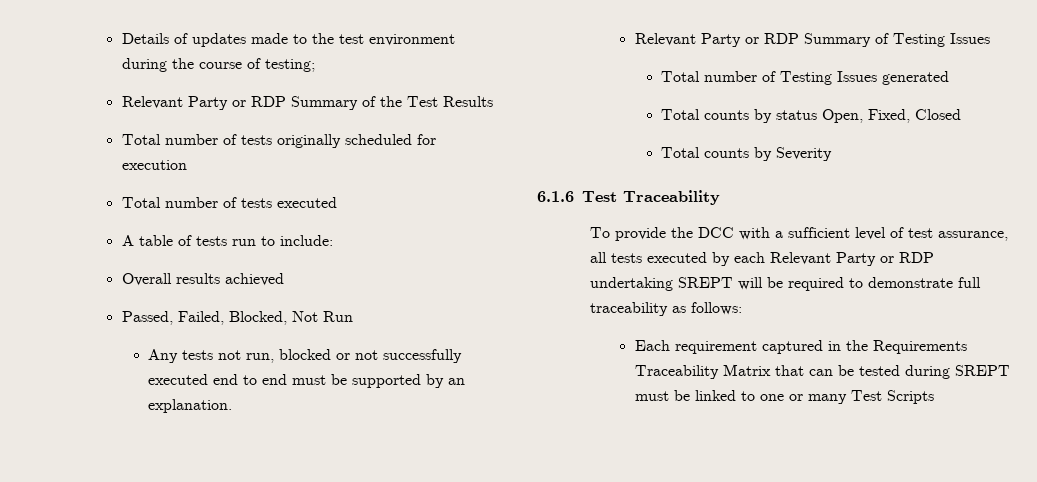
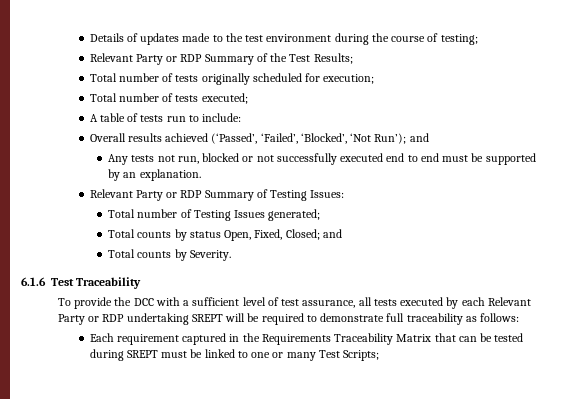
- Relevant Party or RDP Summary of the Test Results
+ Relevant Party or RDP Summary of the Test Results;
- Total number of tests originally scheduled for execution
- Total number of tests executed
+ Total number of tests originally scheduled for execution;
+ Total number of tests executed;
- Overall results achieved
- Passed, Failed, Blocked, Not Run
+ Overall results achieved (‘Passed’, ‘Failed’, ‘Blocked’, ‘Not Run’); and
- Relevant Party or RDP Summary of Testing Issues
+ Relevant Party or RDP Summary of Testing Issues:
- Total number of Testing Issues generated
+ Total number of Testing Issues generated;
- Total counts by status Open, Fixed, Closed
- Total counts by Severity
+ Total counts by status Open, Fixed, Closed; and
+ Total counts by Severity.
- Each requirement captured in the Requirements Traceability Matrix that can be tested during SREPT must be linked to one or many Test Scripts
+ Each requirement captured in the Requirements Traceability Matrix that can be tested during SREPT must be linked to one or many Test Scripts;

